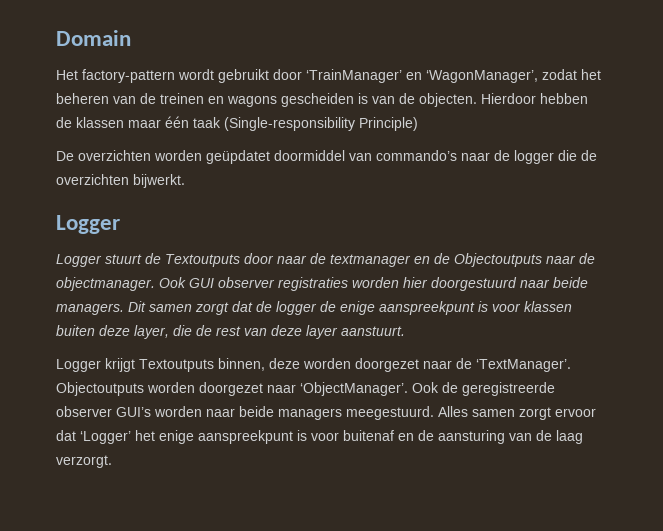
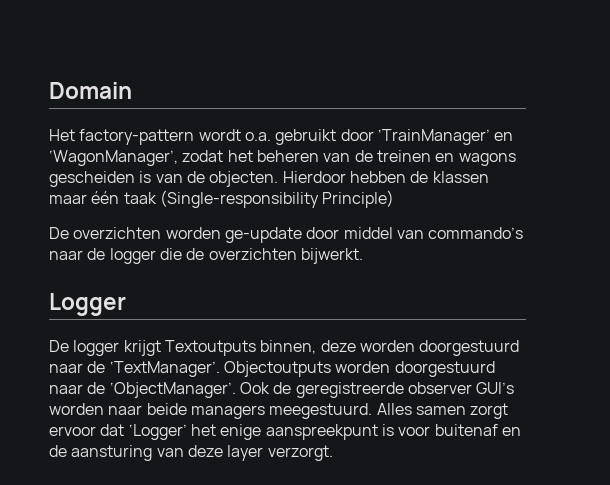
- Het factory-pattern wordt gebruikt door ‘TrainManager’ en ‘WagonManager’, zodat het beheren van de treinen en wagons gescheiden is van de objecten.
+ Het factory-pattern wordt o.a. gebruikt door ‘TrainManager’ en ‘WagonManager’, zodat het beheren van de treinen en wagons gescheiden is van de objecten.
- De overzichten worden geüpdatet doormiddel van commando’s naar de logger die de overzichten bijwerkt.
+ De overzichten worden ge-update door middel van commando’s naar de logger die de overzichten bijwerkt.
- Logger stuurt de Textoutputs door naar de textmanager en de Objectoutputs naar de objectmanager. Ook GUI observer registraties worden hier doorgestuurd naar beide managers. Dit samen zorgt dat de logger de enige aanspreekpunt is voor klassen buiten deze layer, die de rest van deze layer aanstuurt.
- Logger krijgt Textoutputs binnen, deze worden doorgezet naar de ‘TextManager’.
+ De logger krijgt Textoutputs binnen, deze worden doorgestuurd naar de ‘TextManager’.
- Objectoutputs worden doorgezet naar ‘ObjectManager’.
+ Objectoutputs worden doorgestuurd naar de ‘ObjectManager’.
- Alles samen zorgt ervoor dat ‘Logger’ het enige aanspreekpunt is voor buitenaf en de aansturing van de laag verzorgt.
+ Alles samen zorgt ervoor dat ‘Logger’ het enige aanspreekpunt is voor buitenaf en de aansturing van deze layer verzorgt.

